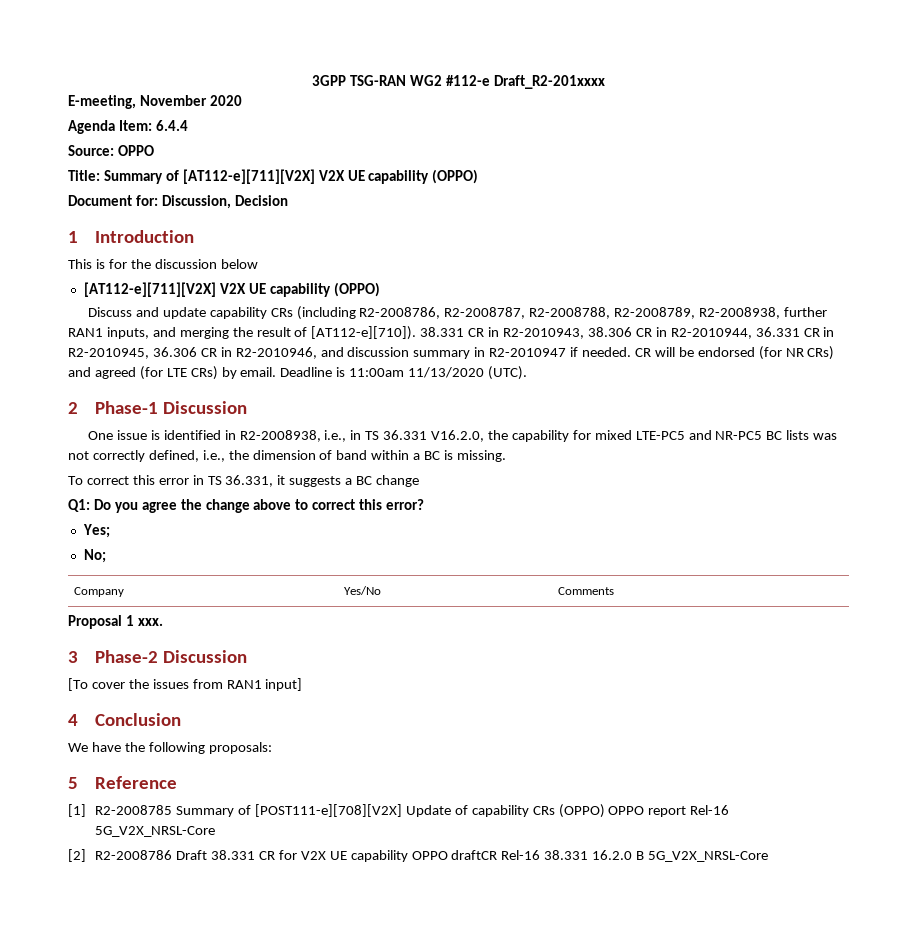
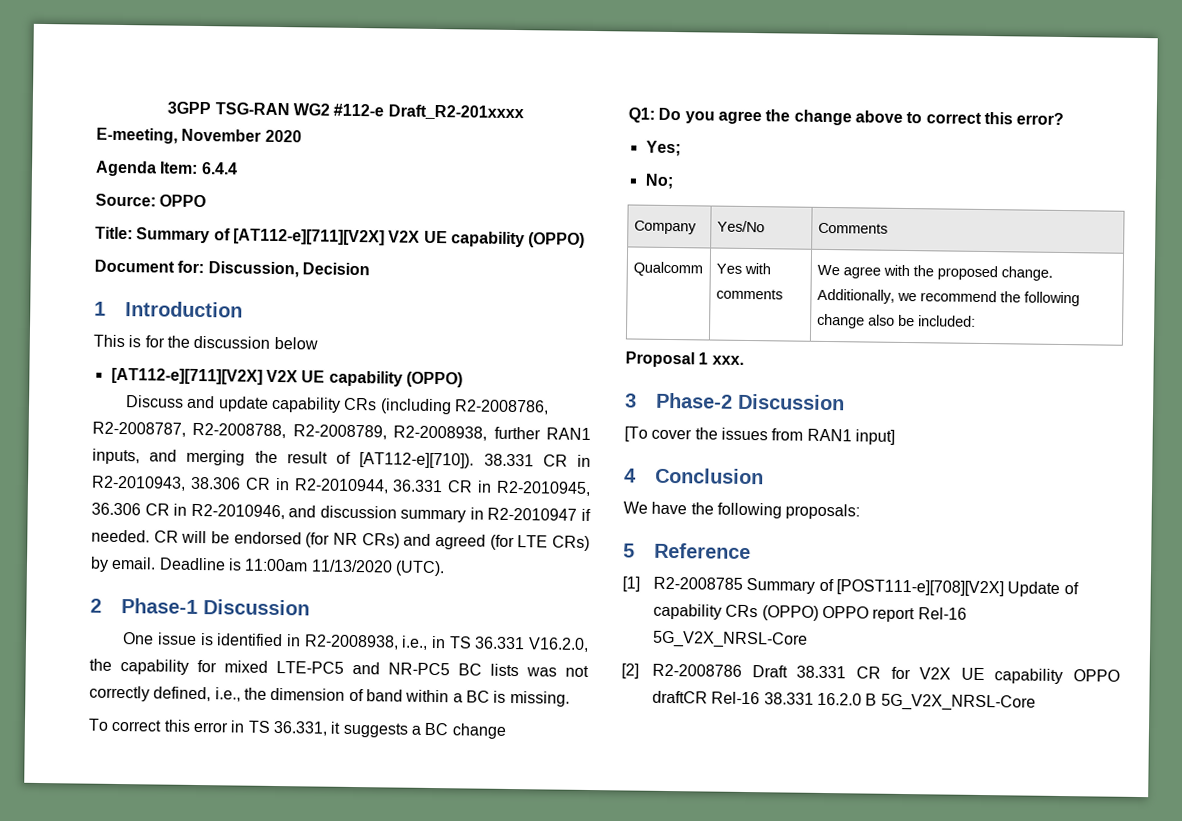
+ Qualcomm | Yes with comments | We agree with the proposed change. Additionally, we recommend the following change also be included:

